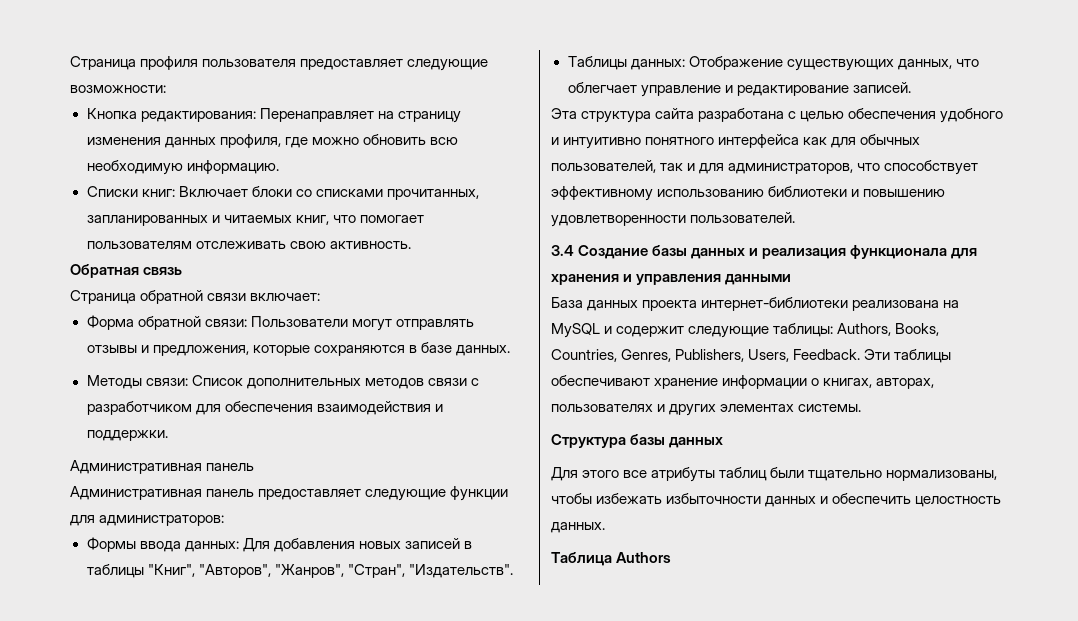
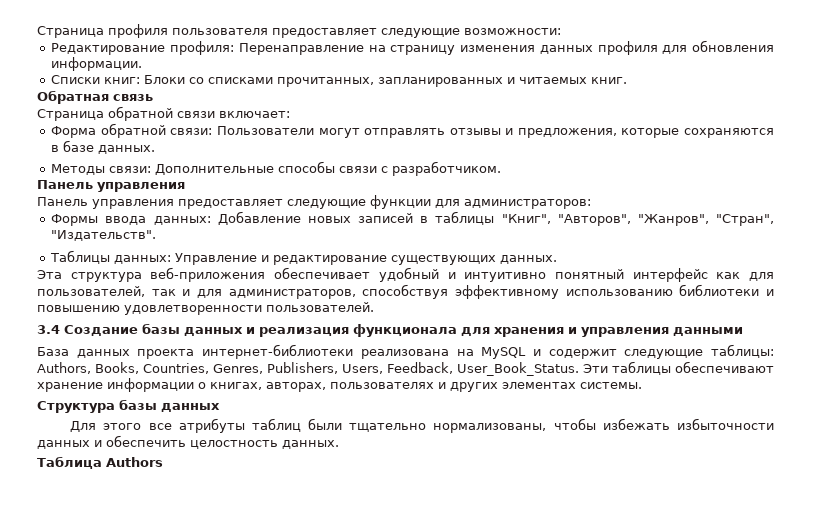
- Кнопка редактирования: Перенаправляет на страницу изменения данных профиля, где можно обновить всю необходимую информацию.
+ Редактирование профиля: Перенаправление на страницу изменения данных профиля для обновления информации.
- Списки книг: Включает блоки со списками прочитанных, запланированных и читаемых книг, что помогает пользователям отслеживать свою активность.
+ Списки книг: Блоки со списками прочитанных, запланированных и читаемых книг.
- Методы связи: Список дополнительных методов связи с разработчиком для обеспечения взаимодействия и поддержки.
- Административная панель
- Административная панель предоставляет следующие функции для администраторов:
+ Методы связи: Дополнительные способы связи с разработчиком.
+ Панель управления
+ Панель управления предоставляет следующие функции для администраторов:
- Формы ввода данных: Для добавления новых записей в таблицы "Книг", "Авторов", "Жанров", "Стран", "Издательств".
+ Формы ввода данных: Добавление новых записей в таблицы "Книг", "Авторов", "Жанров", "Стран", "Издательств".
- Таблицы данных: Отображение существующих данных, что облегчает управление и редактирование записей.
- Эта структура сайта разработана с целью обеспечения удобного и интуитивно понятного интерфейса как для обычных пользователей, так и для администраторов, что способствует эффективному использованию библиотеки и повышению удовлетворенности пользователей.
+ Таблицы данных: Управление и редактирование существующих данных.
+ Эта структура веб-приложения обеспечивает удобный и интуитивно понятный интерфейс как для пользователей, так и для администраторов, способствуя эффективному использованию библиотеки и повышению удовлетворенности пользователей.
- База данных проекта интернет-библиотеки реализована на MySQL и содержит следующие таблицы: Authors, Books, Countries, Genres, Publishers, Users, Feedback.
+ База данных проекта интернет-библиотеки реализована на MySQL и содержит следующие таблицы: Authors, Books, Countries, Genres, Publishers, Users, Feedback, User_Book_Status.

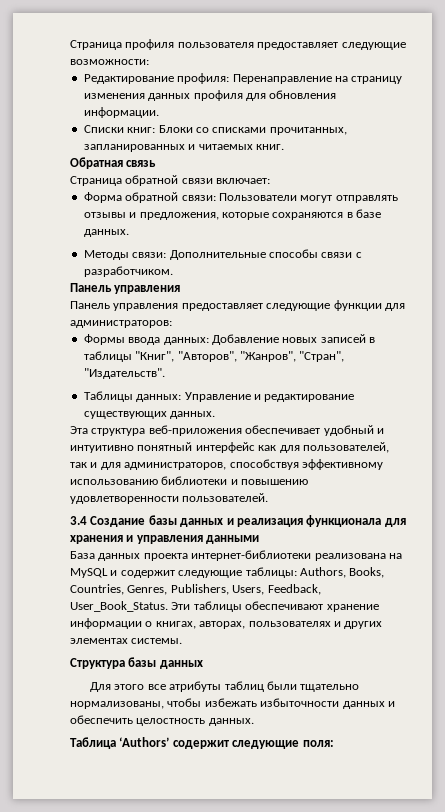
- Таблица Authors
+ Таблица ‘Authors’ содержит следующие поля:

